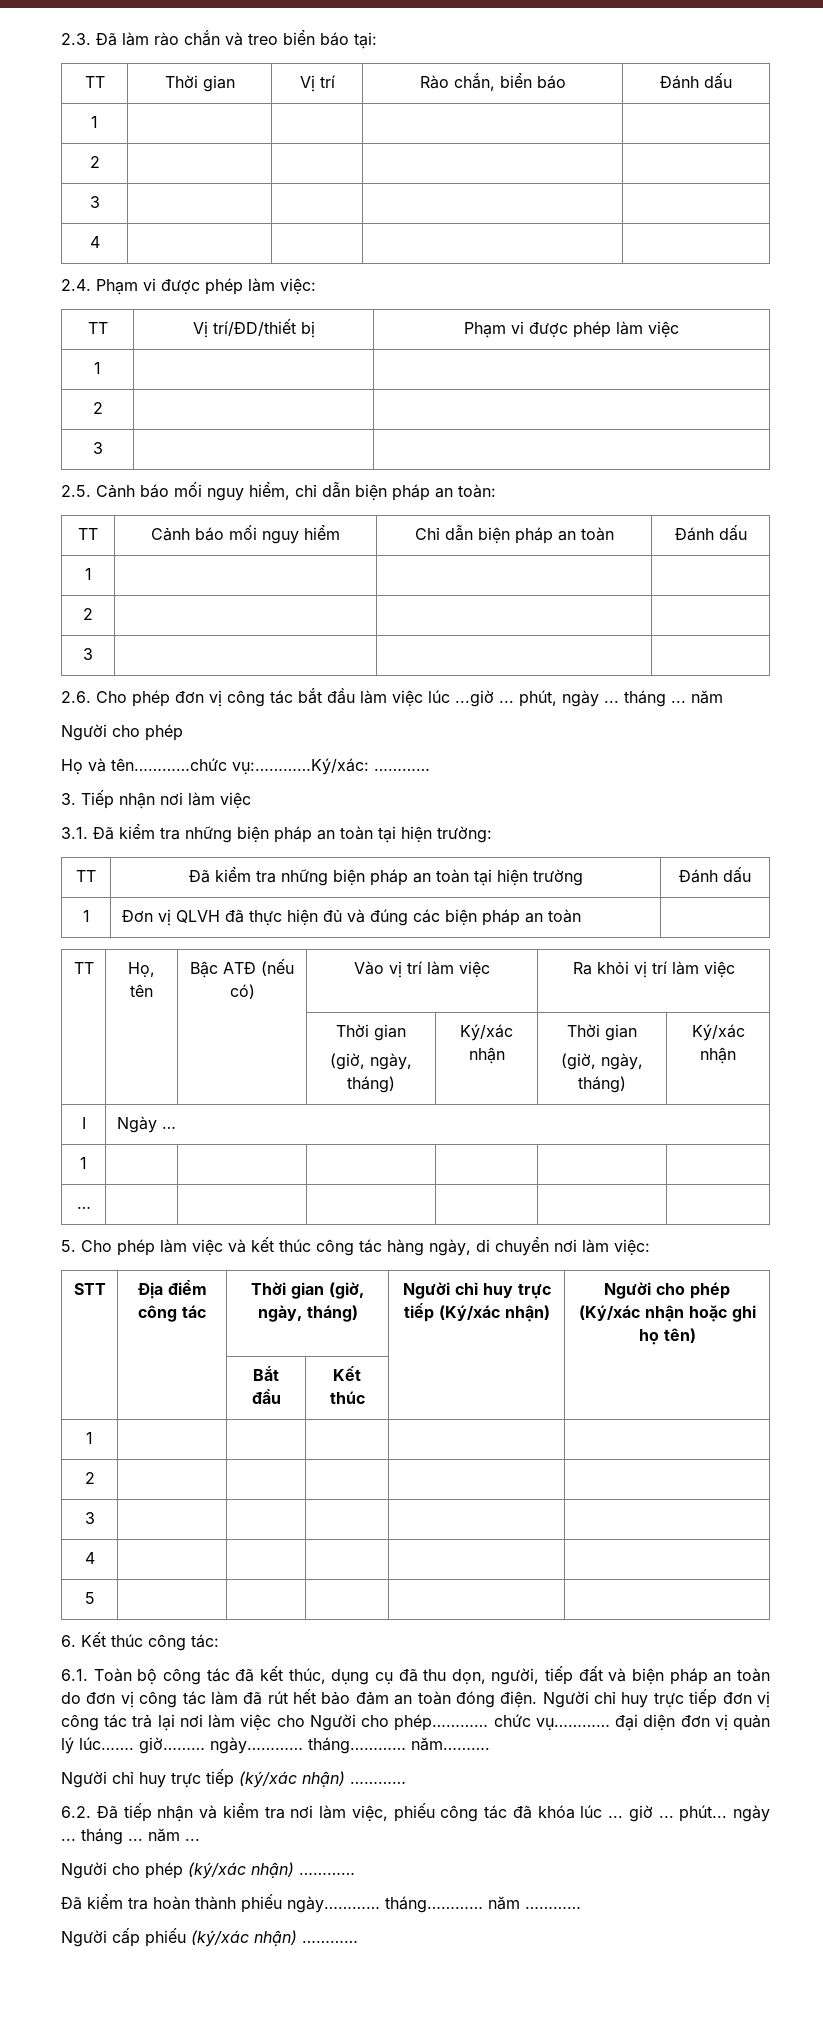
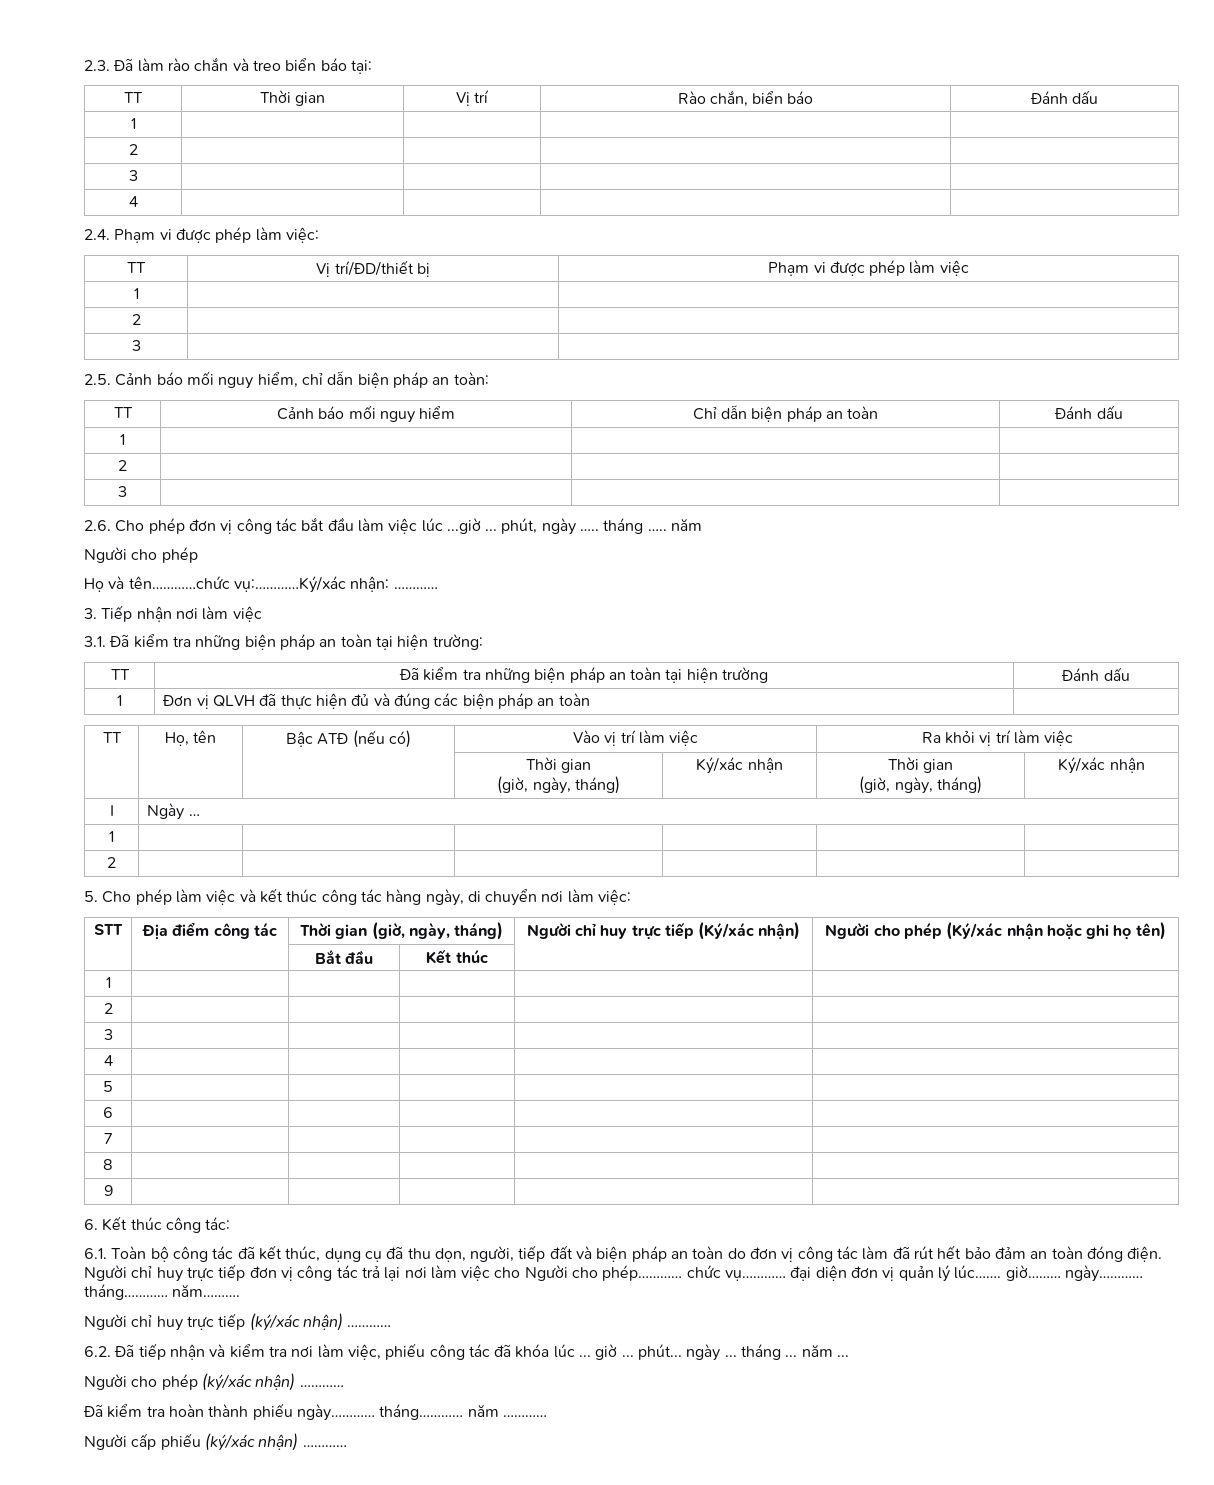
- 2.6. Cho phép đơn vị công tác bắt đầu làm việc lúc ...giờ ... phút, ngày ... tháng ... năm
+ 2.6. Cho phép đơn vị công tác bắt đầu làm việc lúc ...giờ ... phút, ngày ….. tháng ….. năm
- Họ và tên…………chức vụ:…………Ký/xác: …………
+ Họ và tên…………chức vụ:…………Ký/xác nhận: …………
- … | | | | | |
+ 2 | | | | | |
+ 6 | | | | |
+ 7 | | | | |
+ 8 | | | | |
+ 9 | | | | |

